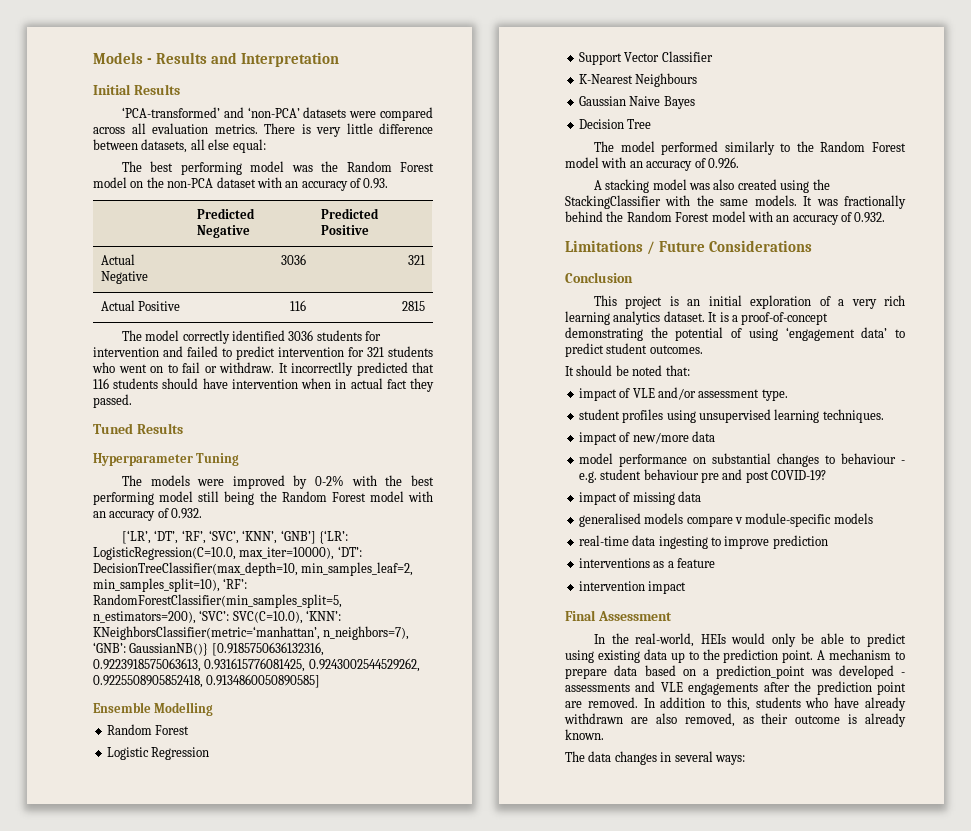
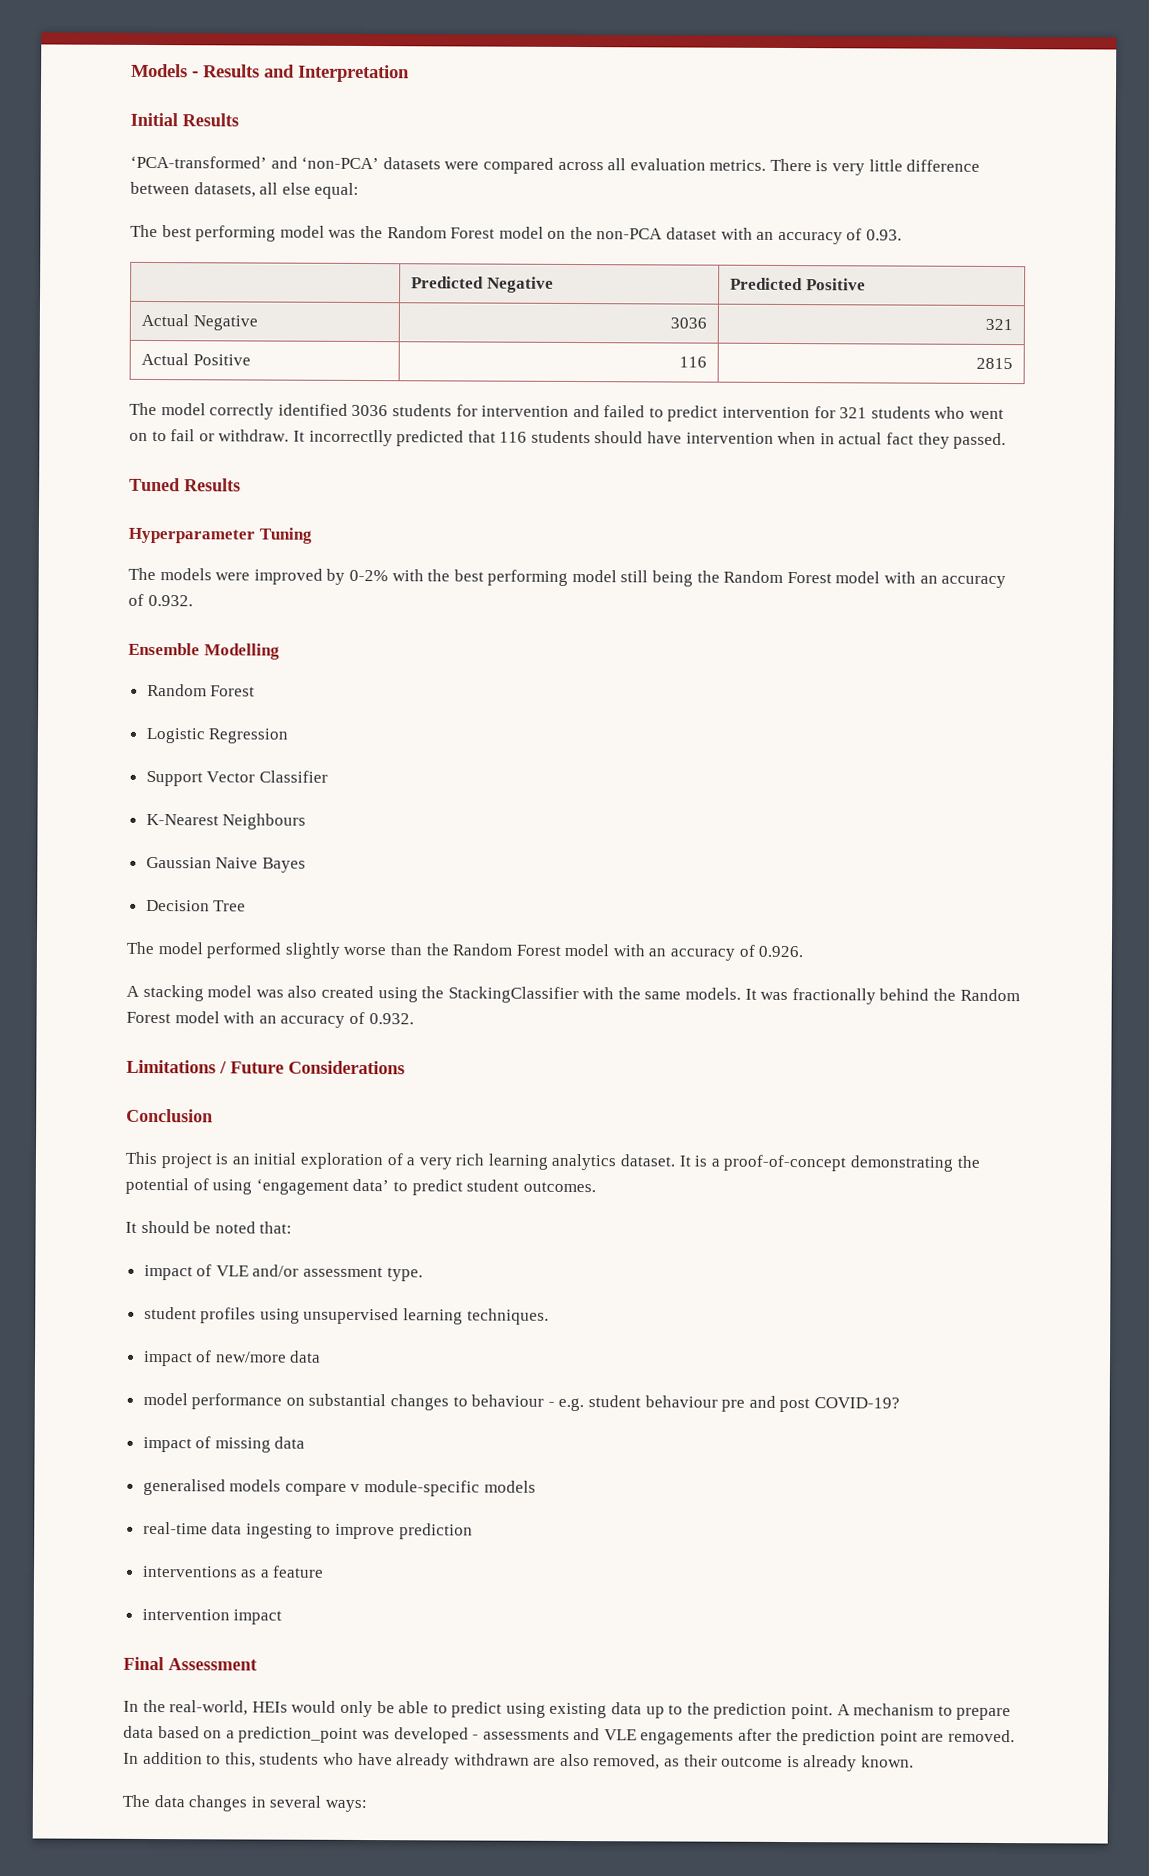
- [‘LR’, ‘DT’, ‘RF’, ‘SVC’, ‘KNN’, ‘GNB’] {‘LR’: LogisticRegression(C=10.0, max_iter=10000), ‘DT’: DecisionTreeClassifier(max_depth=10, min_samples_leaf=2, min_samples_split=10), ‘RF’: RandomForestClassifier(min_samples_split=5, n_estimators=200), ‘SVC’: SVC(C=10.0), ‘KNN’: KNeighborsClassifier(metric=‘manhattan’, n_neighbors=7), ‘GNB’: GaussianNB()} [0.9185750636132316, 0.9223918575063613, 0.931615776081425, 0.9243002544529262, 0.9225508905852418, 0.9134860050890585]
- The model performed similarly to the Random Forest model with an accuracy of 0.926.
+ The model performed slightly worse than the Random Forest model with an accuracy of 0.926.

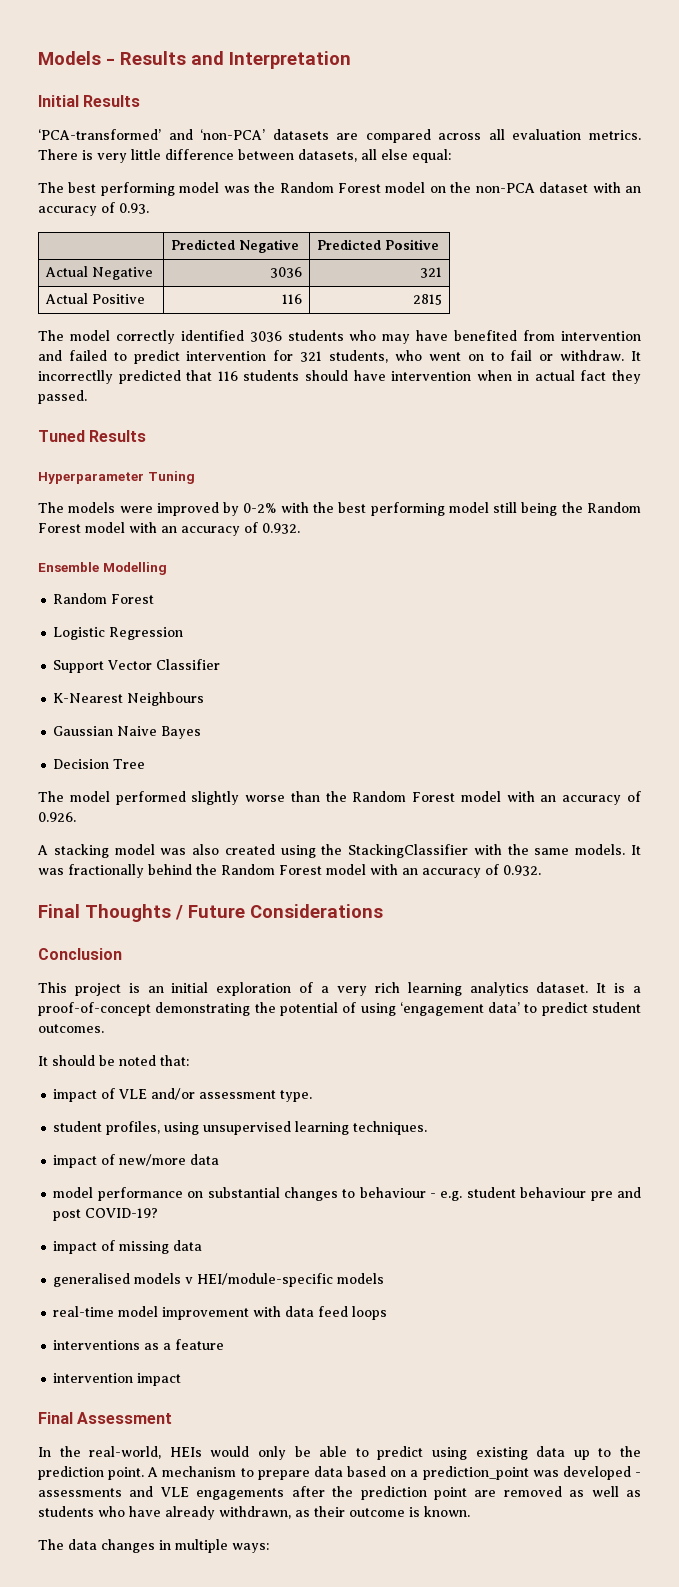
- ‘PCA-transformed’ and ‘non-PCA’ datasets were compared across all evaluation metrics.
+ ‘PCA-transformed’ and ‘non-PCA’ datasets are compared across all evaluation metrics.
- The model correctly identified 3036 students for intervention and failed to predict intervention for 321 students who went on to fail or withdraw.
+ The model correctly identified 3036 students who may have benefited from intervention and failed to predict intervention for 321 students, who went on to fail or withdraw.
- Limitations / Future Considerations
+ Final Thoughts / Future Considerations
- student profiles using unsupervised learning techniques.
+ student profiles, using unsupervised learning techniques.
- generalised models compare v module-specific models
+ generalised models v HEI/module-specific models
- real-time data ingesting to improve prediction
+ real-time model improvement with data feed loops
- A mechanism to prepare data based on a prediction_point was developed - assessments and VLE engagements after the prediction point are removed. In addition to this, students who have already withdrawn are also removed, as their outcome is already known.
+ A mechanism to prepare data based on a prediction_point was developed - assessments and VLE engagements after the prediction point are removed as well as students who have already withdrawn, as their outcome is known.
- The data changes in several ways:
+ The data changes in multiple ways:

